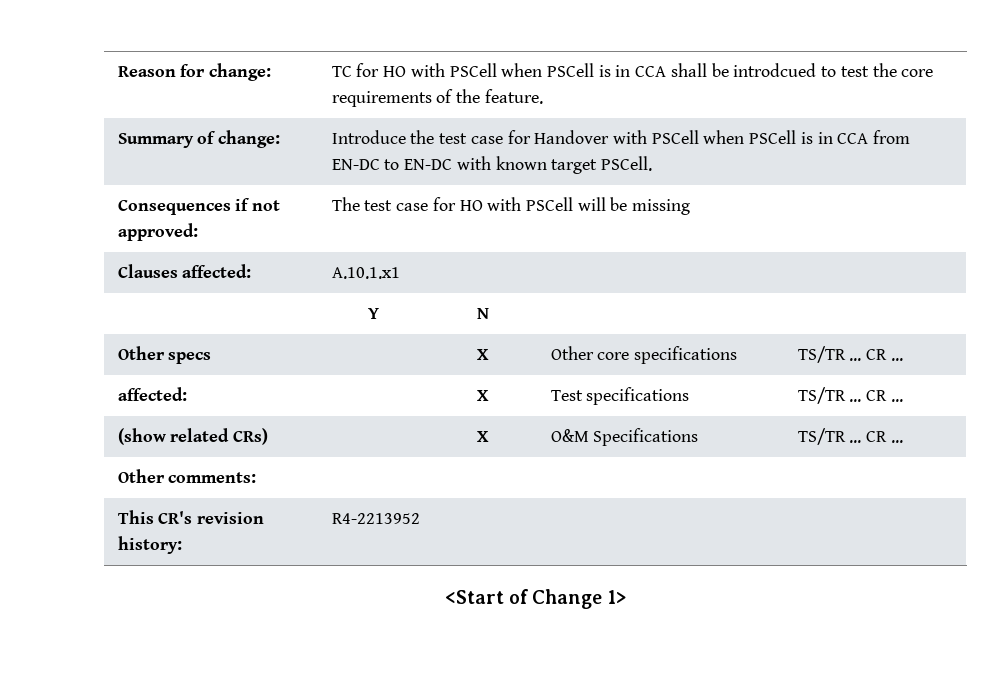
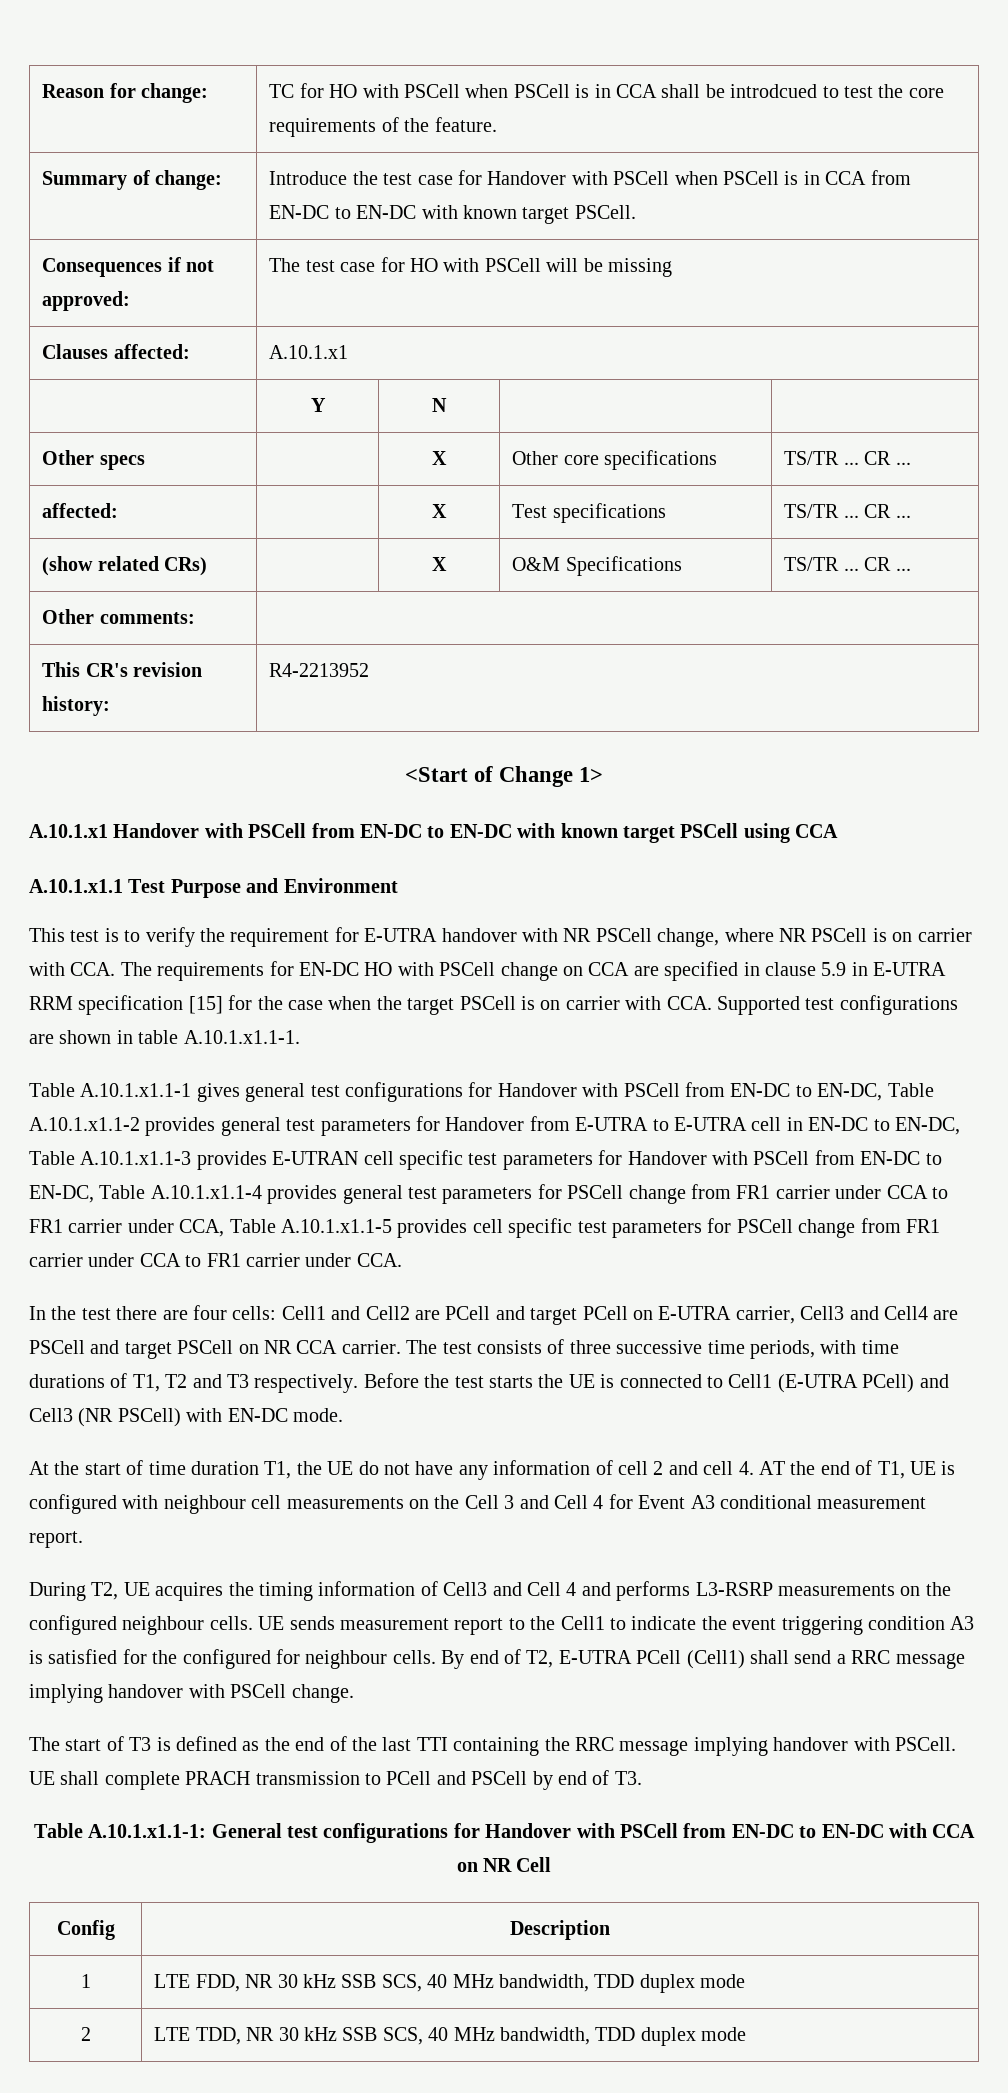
+ A.10.1.x1 Handover with PSCell from EN-DC to EN-DC with known target PSCell using CCA
+ A.10.1.x1.1 Test Purpose and Environment
+ This test is to verify the requirement for E-UTRA handover with NR PSCell change, where NR PSCell is on carrier with CCA. The requirements for EN-DC HO with PSCell change on CCA are specified in clause 5.9 in E-UTRA RRM specification [15] for the case when the target PSCell is on carrier with CCA. Supported test configurations are shown in table A.10.1.x1.1-1.
+ Table A.10.1.x1.1-1 gives general test configurations for Handover with PSCell from EN-DC to EN-DC, Table A.10.1.x1.1-2 provides general test parameters for Handover from E-UTRA to E-UTRA cell in EN-DC to EN-DC, Table A.10.1.x1.1-3 provides E-UTRAN cell specific test parameters for Handover with PSCell from EN-DC to EN-DC, Table A.10.1.x1.1-4 provides general test parameters for PSCell change from FR1 carrier under CCA to FR1 carrier under CCA, Table A.10.1.x1.1-5 provides cell specific test parameters for PSCell change from FR1 carrier under CCA to FR1 carrier under CCA.
+ In the test there are four cells: Cell1 and Cell2 are PCell and target PCell on E-UTRA carrier, Cell3 and Cell4 are PSCell and target PSCell on NR CCA carrier. The test consists of three successive time periods, with time durations of T1, T2 and T3 respectively. Before the test starts the UE is connected to Cell1 (E-UTRA PCell) and Cell3 (NR PSCell) with EN-DC mode.
+ At the start of time duration T1, the UE do not have any information of cell 2 and cell 4. AT the end of T1, UE is configured with neighbour cell measurements on the Cell 3 and Cell 4 for Event A3 conditional measurement report.
+ During T2, UE acquires the timing information of Cell3 and Cell 4 and performs L3-RSRP measurements on the configured neighbour cells. UE sends measurement report to the Cell1 to indicate the event triggering condition A3 is satisfied for the configured for neighbour cells. By end of T2, E-UTRA PCell (Cell1) shall send a RRC message implying handover with PSCell change.
+ The start of T3 is defined as the end of the last TTI containing the RRC message implying handover with PSCell. UE shall complete PRACH transmission to PCell and PSCell by end of T3.
+ Table A.10.1.x1.1-1: General test configurations for Handover with PSCell from EN-DC to EN-DC with CCA on NR Cell
+ Config | Description
+ 1 | LTE FDD, NR 30 kHz SSB SCS, 40 MHz bandwidth, TDD duplex mode
+ 2 | LTE TDD, NR 30 kHz SSB SCS, 40 MHz bandwidth, TDD duplex mode

